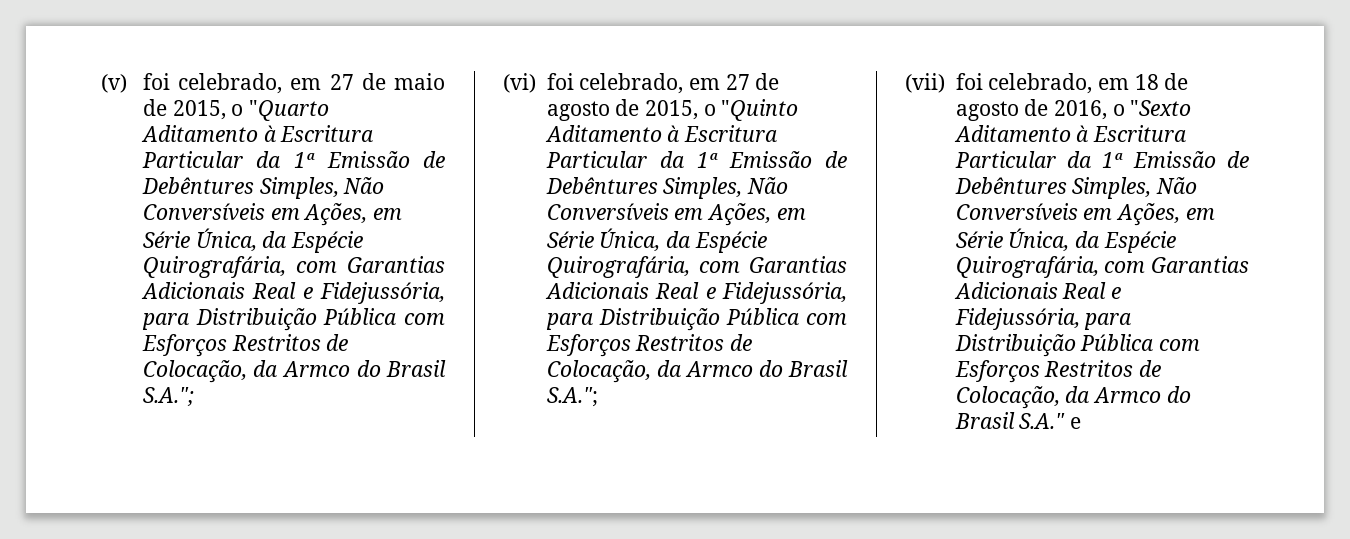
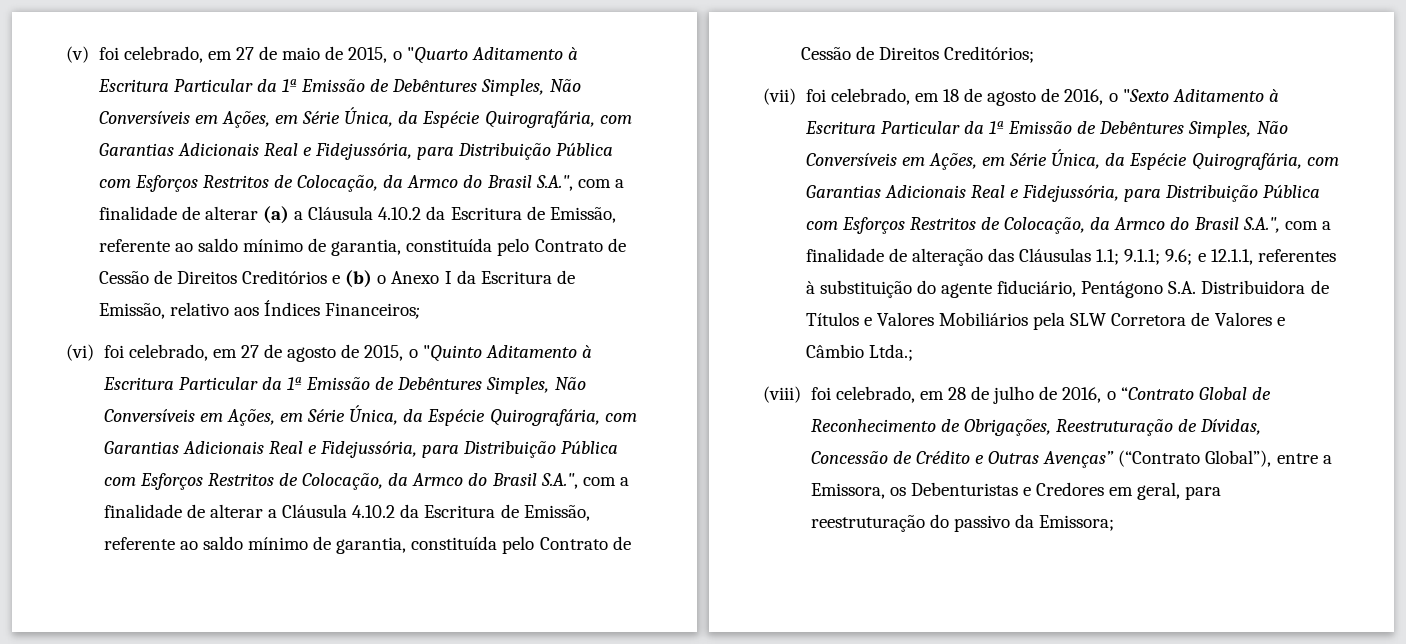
- (v) foi celebrado, em 27 de maio de 2015, o "Quarto Aditamento à Escritura Particular da 1ª Emissão de Debêntures Simples, Não Conversíveis em Ações, em Série Única, da Espécie Quirografária, com Garantias Adicionais Real e Fidejussória, para Distribuição Pública com Esforços Restritos de Colocação, da Armco do Brasil S.A.";
+ (v) foi celebrado, em 27 de maio de 2015, o "Quarto Aditamento à Escritura Particular da 1ª Emissão de Debêntures Simples, Não Conversíveis em Ações, em Série Única, da Espécie Quirografária, com Garantias Adicionais Real e Fidejussória, para Distribuição Pública com Esforços Restritos de Colocação, da Armco do Brasil S.A.", com a finalidade de alterar (a) a Cláusula 4.10.2 da Escritura de Emissão, referente ao saldo mínimo de garantia, constituída pelo Contrato de Cessão de Direitos Creditórios e (b) o Anexo I da Escritura de Emissão, relativo aos Índices Financeiros;
- (vi) foi celebrado, em 27 de agosto de 2015, o "Quinto Aditamento à Escritura Particular da 1ª Emissão de Debêntures Simples, Não Conversíveis em Ações, em Série Única, da Espécie Quirografária, com Garantias Adicionais Real e Fidejussória, para Distribuição Pública com Esforços Restritos de Colocação, da Armco do Brasil S.A.";
+ (vi) foi celebrado, em 27 de agosto de 2015, o "Quinto Aditamento à Escritura Particular da 1ª Emissão de Debêntures Simples, Não Conversíveis em Ações, em Série Única, da Espécie Quirografária, com Garantias Adicionais Real e Fidejussória, para Distribuição Pública com Esforços Restritos de Colocação, da Armco do Brasil S.A.", com a finalidade de alterar a Cláusula 4.10.2 da Escritura de Emissão, referente ao saldo mínimo de garantia, constituída pelo Contrato de Cessão de Direitos Creditórios;
- (vii) foi celebrado, em 18 de agosto de 2016, o "Sexto Aditamento à Escritura Particular da 1ª Emissão de Debêntures Simples, Não Conversíveis em Ações, em Série Única, da Espécie Quirografária, com Garantias Adicionais Real e Fidejussória, para Distribuição Pública com Esforços Restritos de Colocação, da Armco do Brasil S.A." e
+ (vii) foi celebrado, em 18 de agosto de 2016, o "Sexto Aditamento à Escritura Particular da 1ª Emissão de Debêntures Simples, Não Conversíveis em Ações, em Série Única, da Espécie Quirografária, com Garantias Adicionais Real e Fidejussória, para Distribuição Pública com Esforços Restritos de Colocação, da Armco do Brasil S.A.", com a finalidade de alteração das Cláusulas 1.1; 9.1.1; 9.6; e 12.1.1, referentes à substituição do agente fiduciário, Pentágono S.A. Distribuidora de Títulos e Valores Mobiliários pela SLW Corretora de Valores e Câmbio Ltda.;
+ (viii) foi celebrado, em 28 de julho de 2016, o “Contrato Global de Reconhecimento de Obrigações, Reestruturação de Dívidas, Concessão de Crédito e Outras Avenças” (“Contrato Global”), entre a Emissora, os Debenturistas e Credores em geral, para reestruturação do passivo da Emissora;

